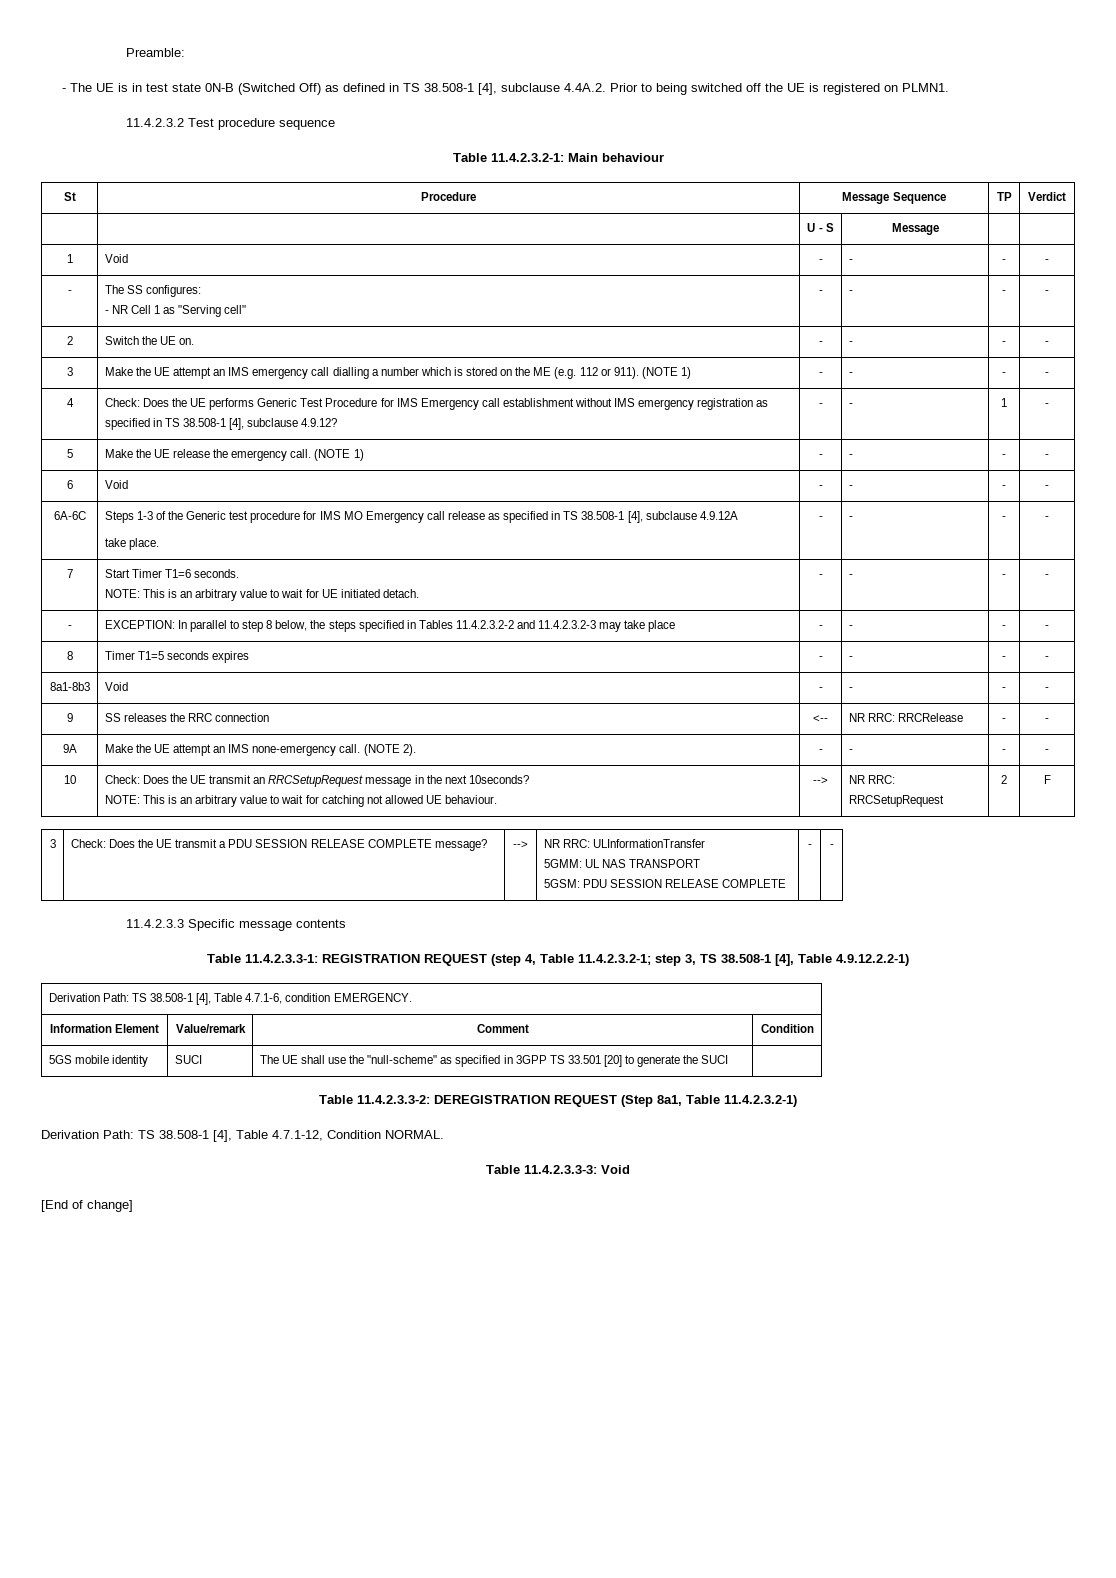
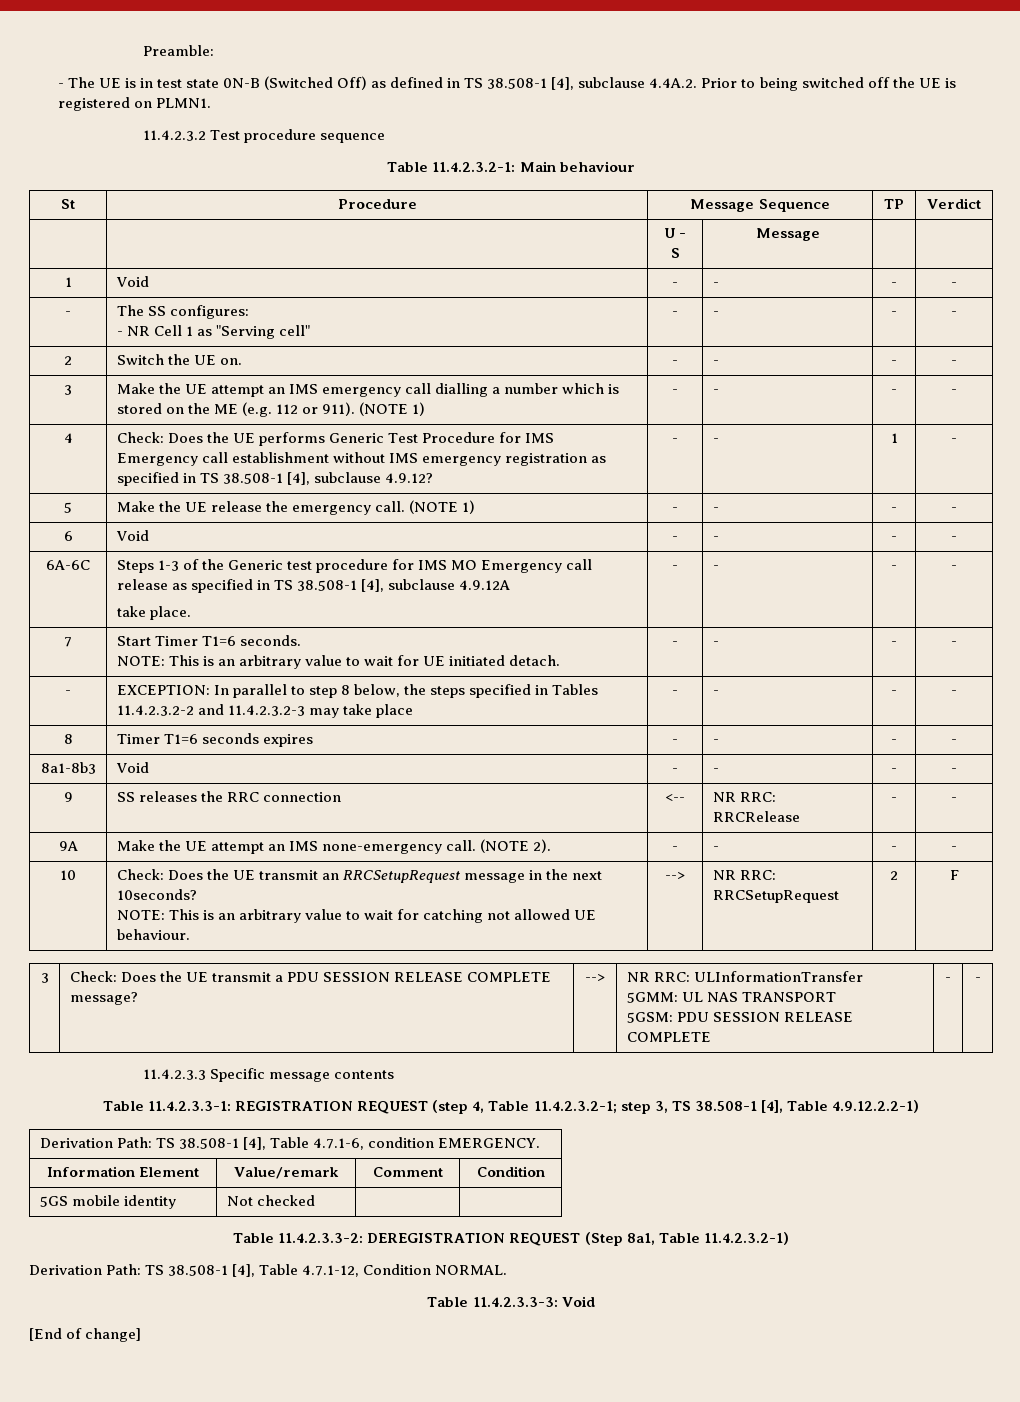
- 8 | Timer T1=5 seconds expires | - | - | - | -
+ 8 | Timer T1=6 seconds expires | - | - | - | -
- 5GS mobile identity | SUCI | The UE shall use the "null-scheme" as specified in 3GPP TS 33.501 [20] to generate the SUCI |
+ 5GS mobile identity | Not checked | |

